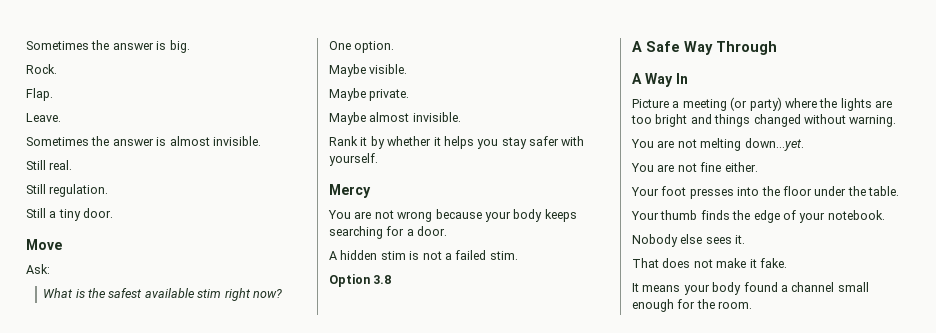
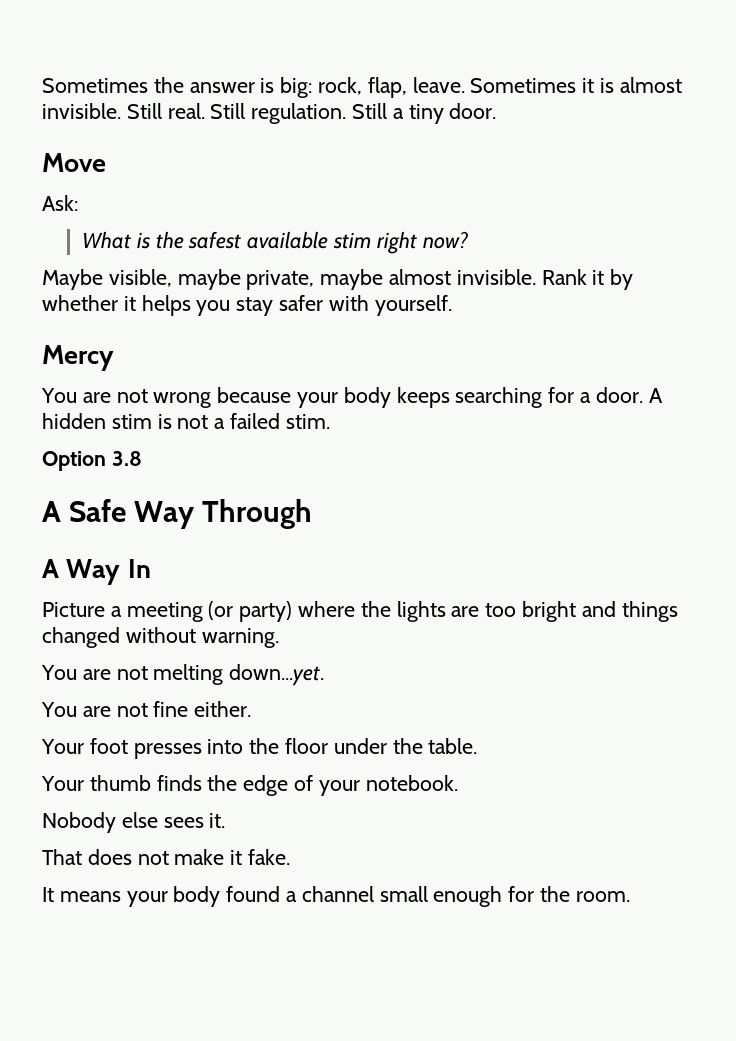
- Sometimes the answer is big.
- Rock.
- Flap.
- Leave.
- Sometimes the answer is almost invisible.
- Still real.
- Still regulation.
- Still a tiny door.
+ Sometimes the answer is big: rock, flap, leave. Sometimes it is almost invisible. Still real. Still regulation. Still a tiny door.
- One option.
- Maybe visible.
- Maybe private.
- Maybe almost invisible.
- Rank it by whether it helps you stay safer with yourself.
+ Maybe visible, maybe private, maybe almost invisible. Rank it by whether it helps you stay safer with yourself.
- You are not wrong because your body keeps searching for a door.
- A hidden stim is not a failed stim.
+ You are not wrong because your body keeps searching for a door. A hidden stim is not a failed stim.

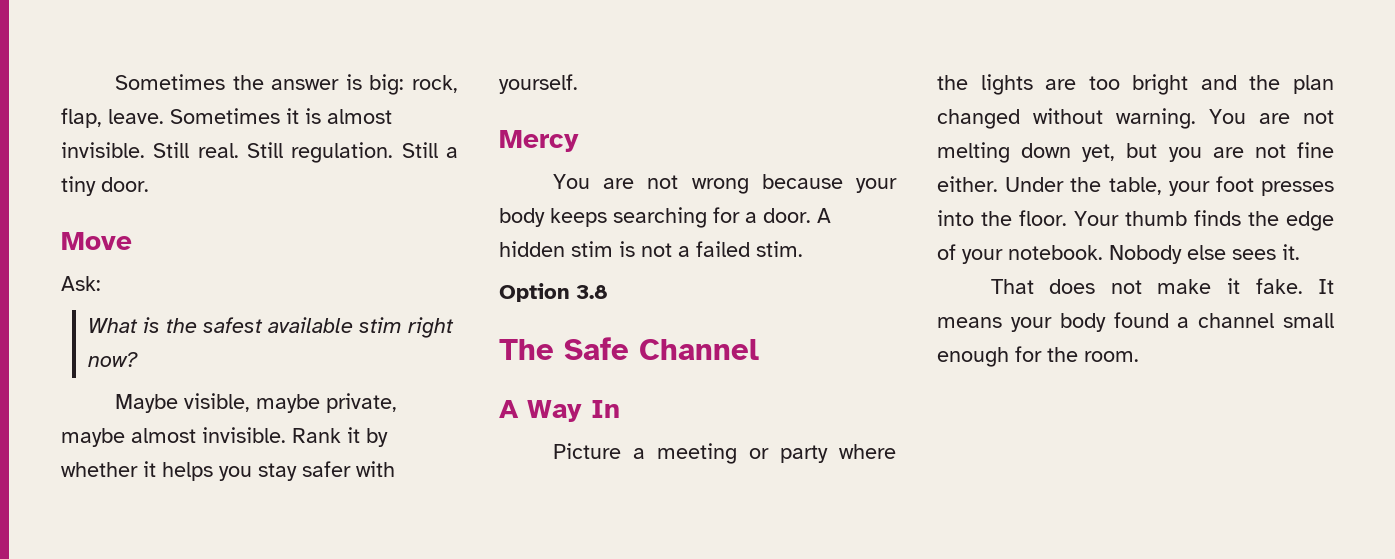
- A Safe Way Through
+ The Safe Channel
- Picture a meeting (or party) where the lights are too bright and things changed without warning.
- You are not melting down...yet.
- You are not fine either.
- Your foot presses into the floor under the table.
- Your thumb finds the edge of your notebook.
- Nobody else sees it.
+ Picture a meeting or party where the lights are too bright and the plan changed without warning. You are not melting down yet, but you are not fine either. Under the table, your foot presses into the floor. Your thumb finds the edge of your notebook. Nobody else sees it.
- That does not make it fake.
- It means your body found a channel small enough for the room.
+ That does not make it fake. It means your body found a channel small enough for the room.

